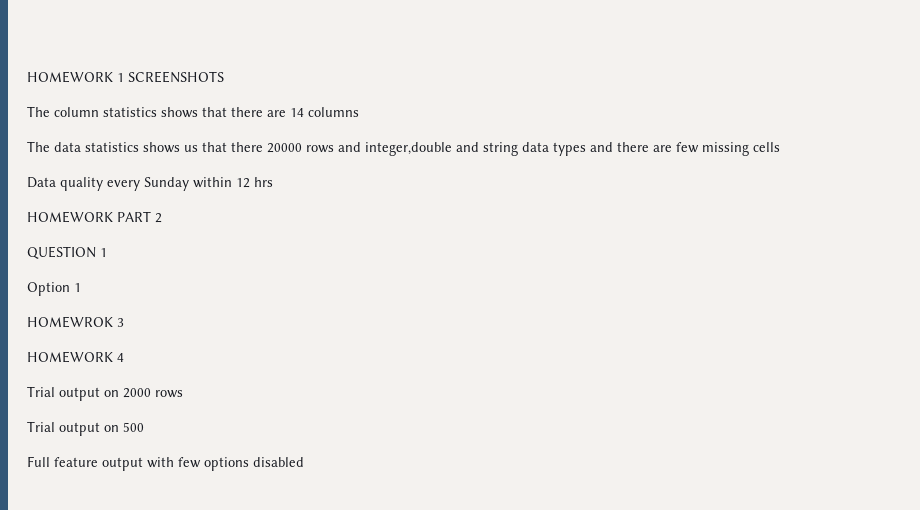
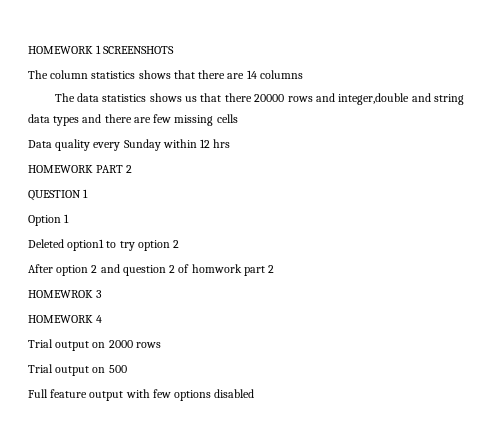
+ Deleted option1 to try option 2
+ After option 2 and question 2 of homwork part 2

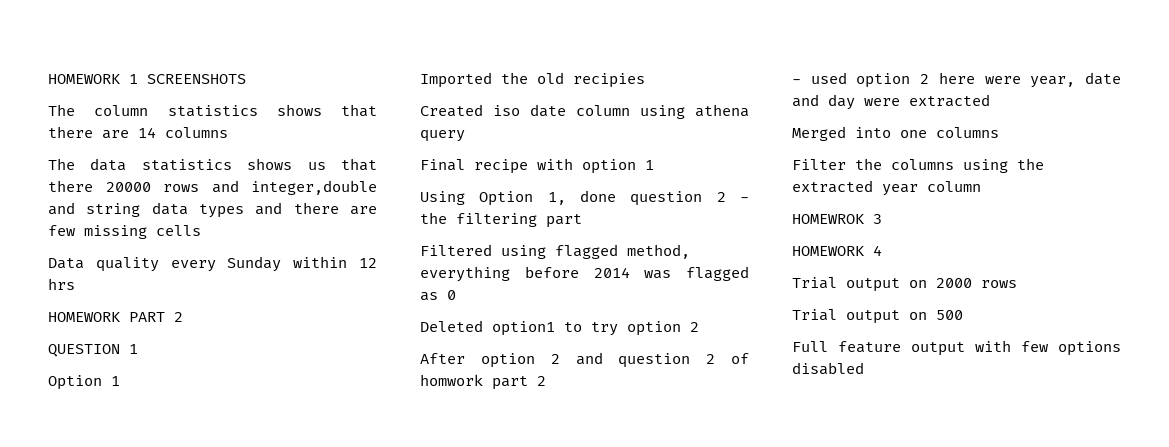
+ Imported the old recipies
+ Created iso date column using athena query
+ Final recipe with option 1
+ Using Option 1, done question 2 - the filtering part
+ Filtered using flagged method, everything before 2014 was flagged as 0
+ - used option 2 here were year, date and day were extracted
+ Merged into one columns
+ Filter the columns using the extracted year column

